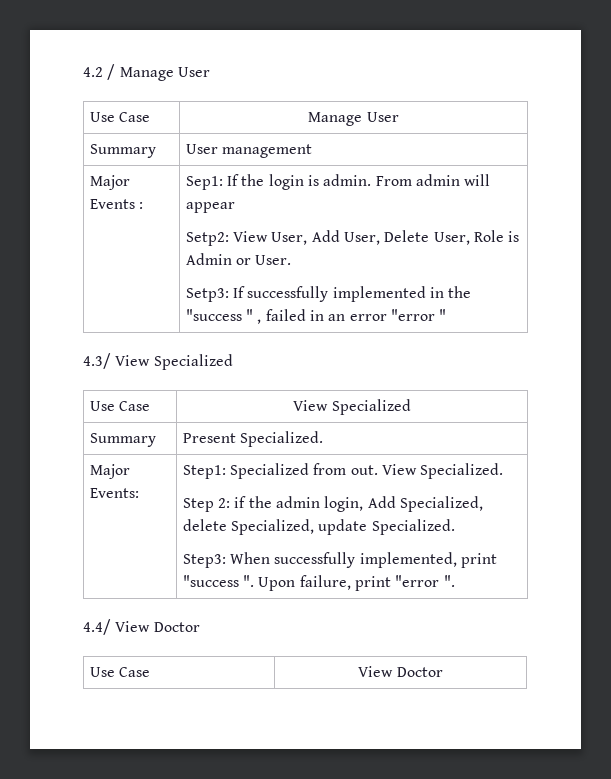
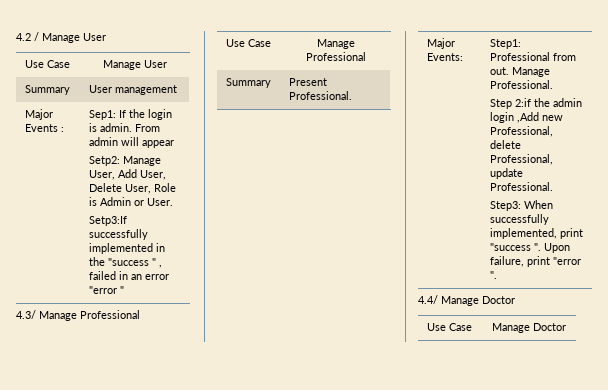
  Major Events : | Sep1: If the login is admin. From admin will appear
- Setp2: View User, Add User, Delete User, Role is Admin or User.
- Setp3: If successfully implemented in the "success " , failed in an error "error "
+ Setp2: Manage User, Add User, Delete User, Role is Admin or User.
+ Setp3:If successfully implemented in the "success " , failed in an error "error "
- 4.3/ View Specialized
- Use Case | View Specialized
+ 4.3/ Manage Professional
+ Use Case | Manage Professional
- Summary | Present Specialized.
+ Summary | Present Professional.
- Major Events: | Step1: Specialized from out. View Specialized.
- Step 2: if the admin login, Add Specialized, delete Specialized, update Specialized.
+ Major Events: | Step1: Professional from out. Manage Professional.
+ Step 2:if the admin login ,Add new Professional, delete Professional, update Professional.
- 4.4/ View Doctor
+ 4.4/ Manage Doctor
- Use Case | View Doctor
+ Use Case | Manage Doctor

